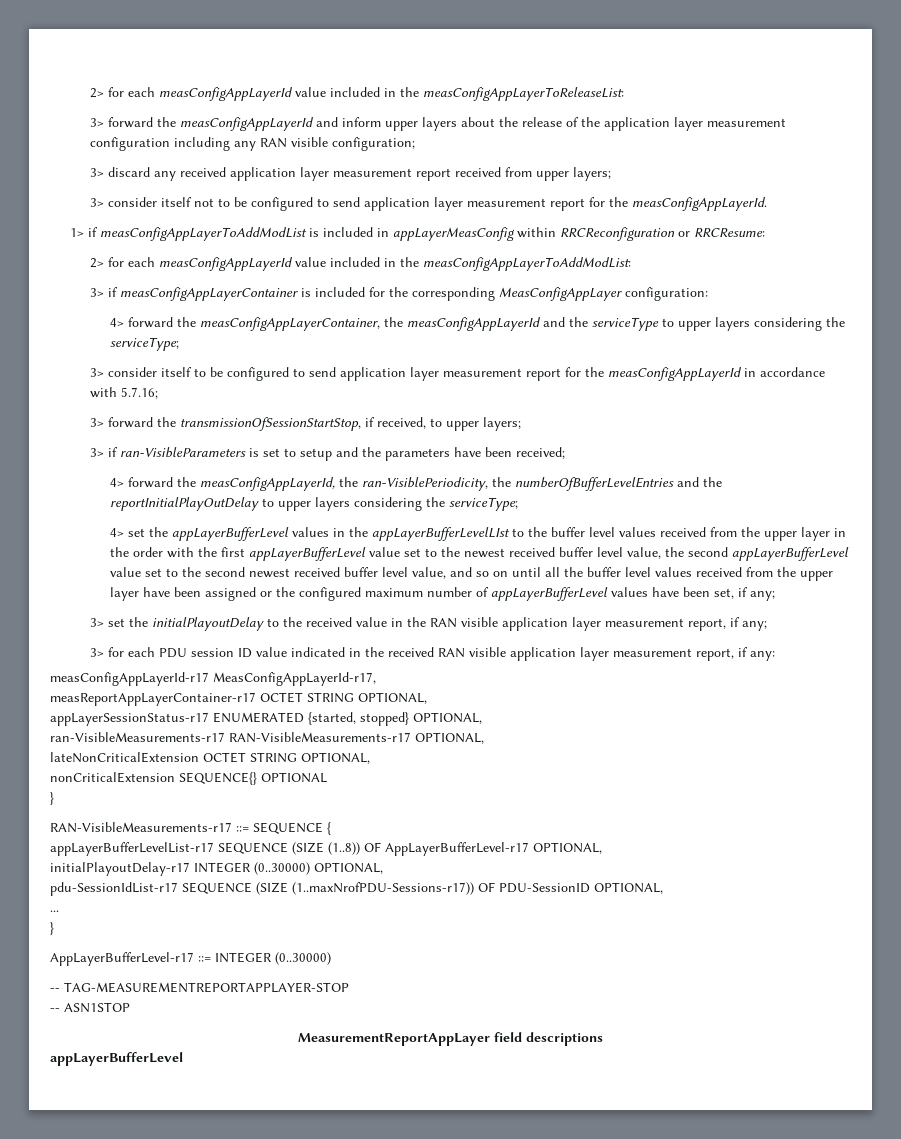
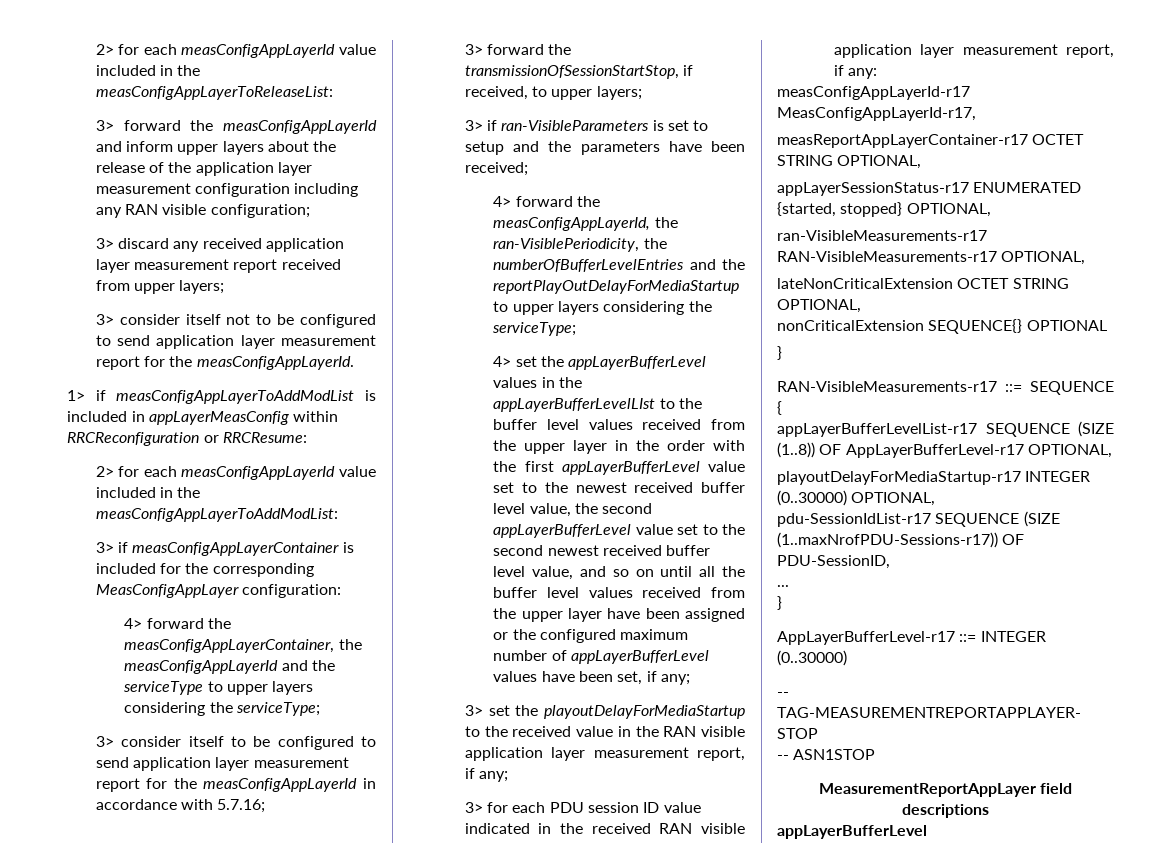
- 4> forward the measConfigAppLayerId, the ran-VisiblePeriodicity, the numberOfBufferLevelEntries and the reportInitialPlayOutDelay to upper layers considering the serviceType;
+ 4> forward the measConfigAppLayerId, the ran-VisiblePeriodicity, the numberOfBufferLevelEntries and the reportPlayOutDelayForMediaStartup to upper layers considering the serviceType;
- 3> set the initialPlayoutDelay to the received value in the RAN visible application layer measurement report, if any;
+ 3> set the playoutDelayForMediaStartup to the received value in the RAN visible application layer measurement report, if any;
- initialPlayoutDelay-r17 INTEGER (0..30000) OPTIONAL,
+ playoutDelayForMediaStartup-r17 INTEGER (0..30000) OPTIONAL,
- pdu-SessionIdList-r17 SEQUENCE (SIZE (1..maxNrofPDU-Sessions-r17)) OF PDU-SessionID OPTIONAL,
+ pdu-SessionIdList-r17 SEQUENCE (SIZE (1..maxNrofPDU-Sessions-r17)) OF PDU-SessionID,

